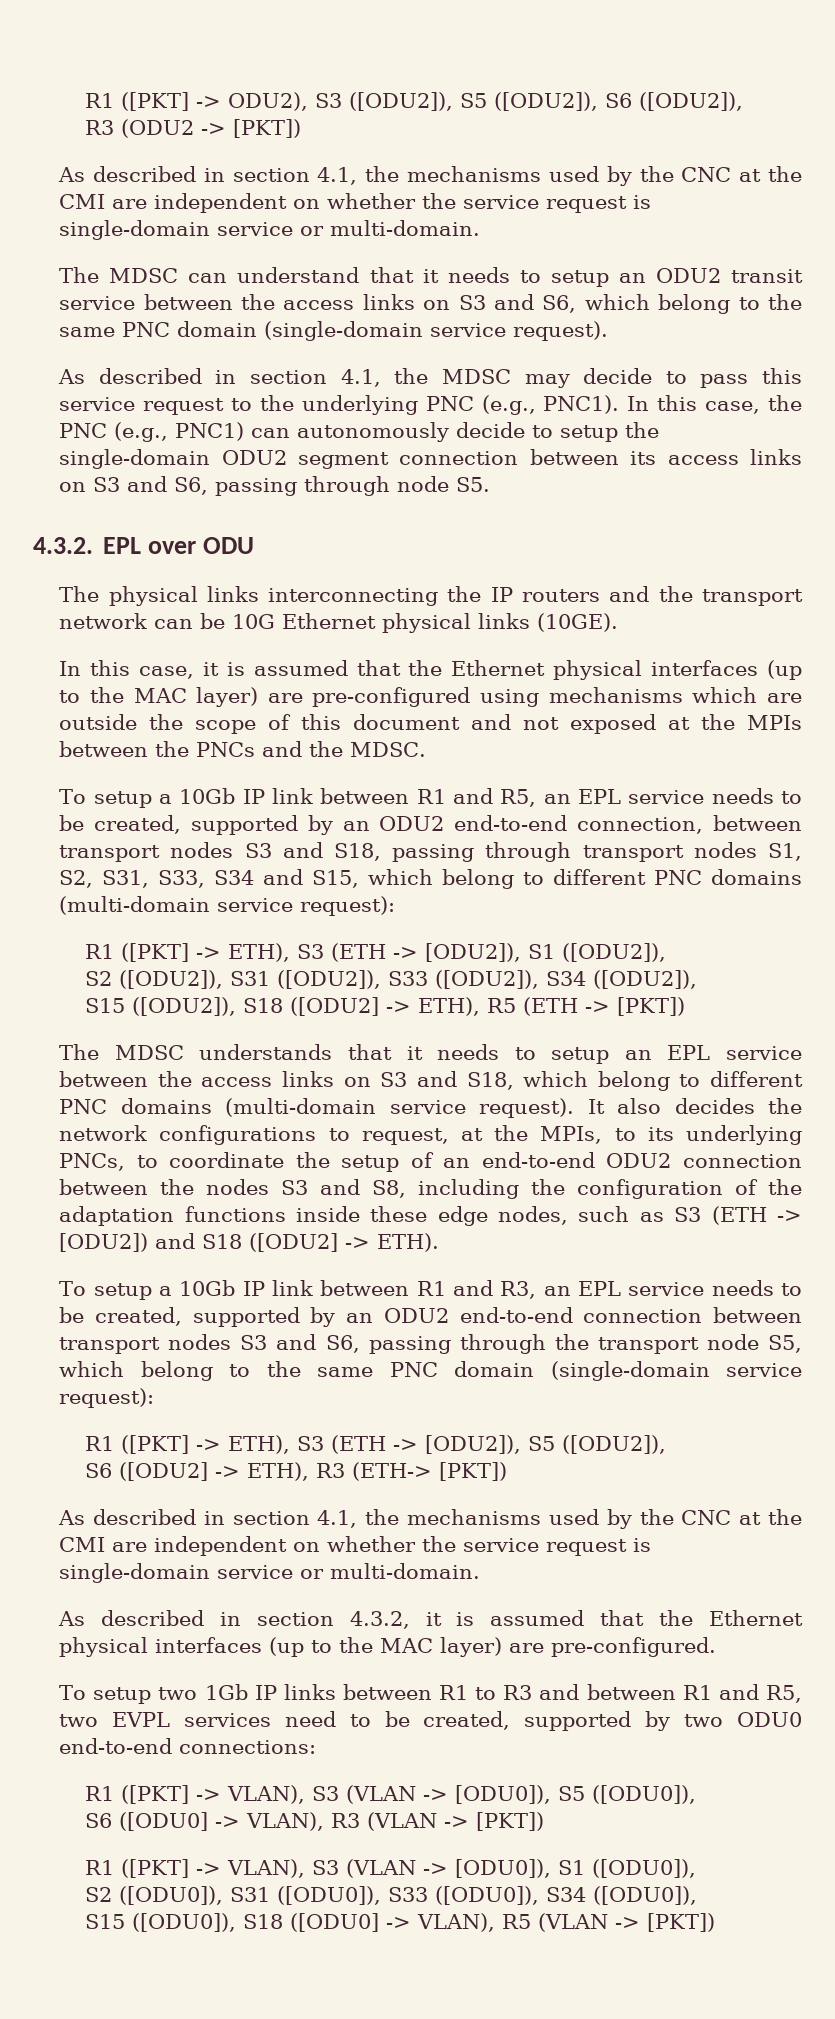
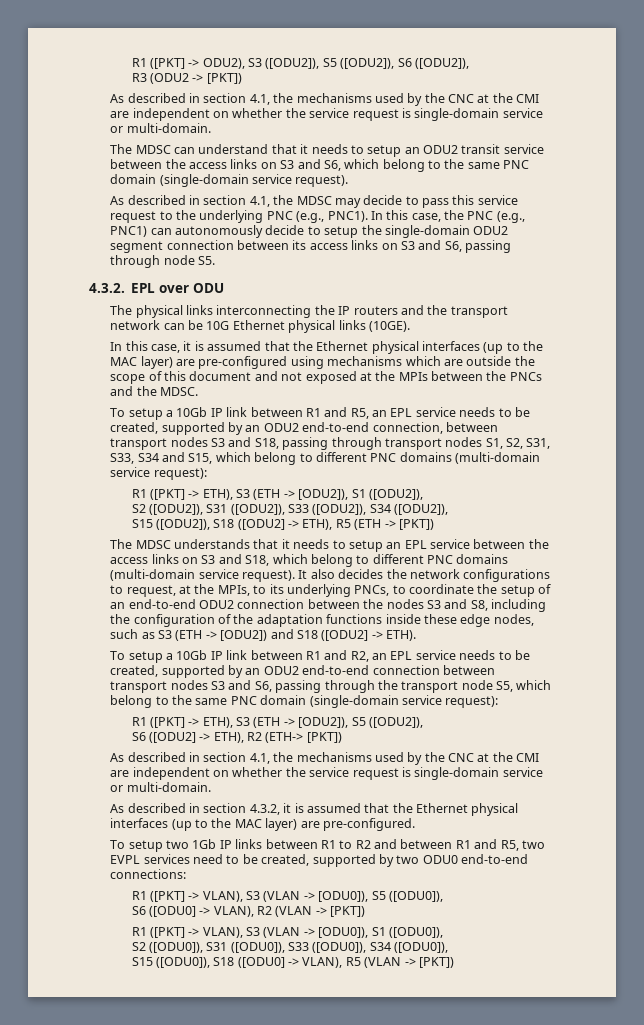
- To setup a 10Gb IP link between R1 and R3, an EPL service needs to be created, supported by an ODU2 end-to-end connection between transport nodes S3 and S6, passing through the transport node S5, which belong to the same PNC domain (single-domain service request):
+ To setup a 10Gb IP link between R1 and R2, an EPL service needs to be created, supported by an ODU2 end-to-end connection between transport nodes S3 and S6, passing through the transport node S5, which belong to the same PNC domain (single-domain service request):
- S6 ([ODU2] -> ETH), R3 (ETH-> [PKT])
+ S6 ([ODU2] -> ETH), R2 (ETH-> [PKT])
- To setup two 1Gb IP links between R1 to R3 and between R1 and R5, two EVPL services need to be created, supported by two ODU0 end-to-end connections:
+ To setup two 1Gb IP links between R1 to R2 and between R1 and R5, two EVPL services need to be created, supported by two ODU0 end-to-end connections:
- S6 ([ODU0] -> VLAN), R3 (VLAN -> [PKT])
+ S6 ([ODU0] -> VLAN), R2 (VLAN -> [PKT])

